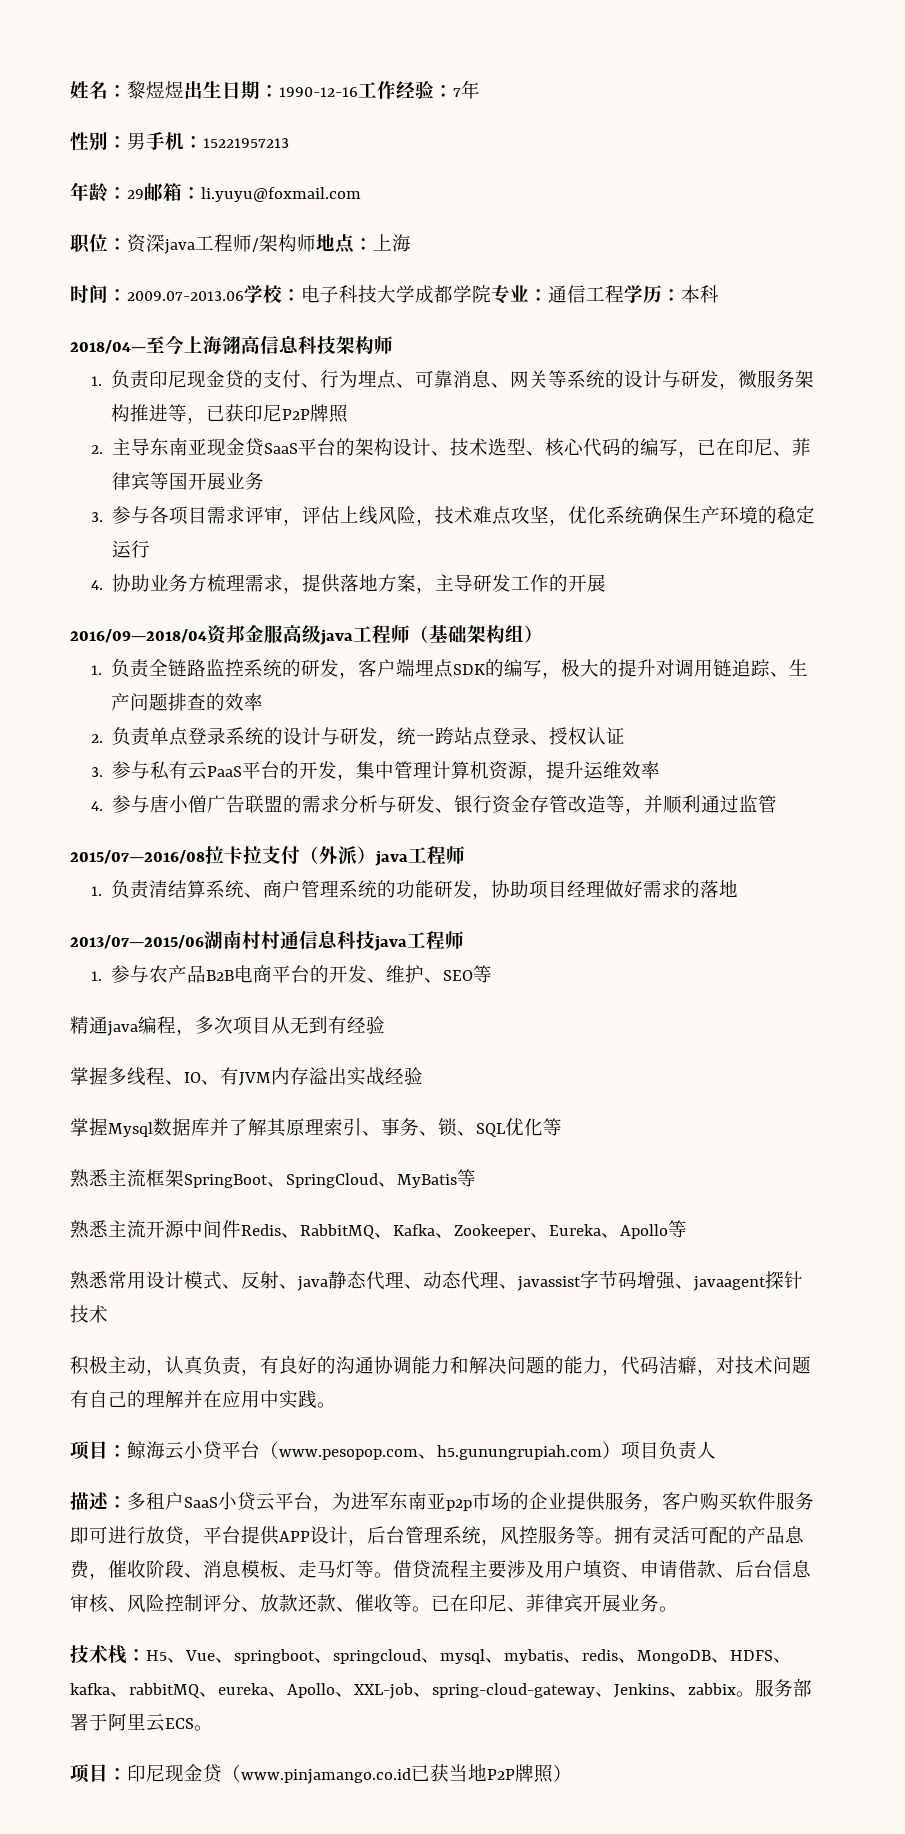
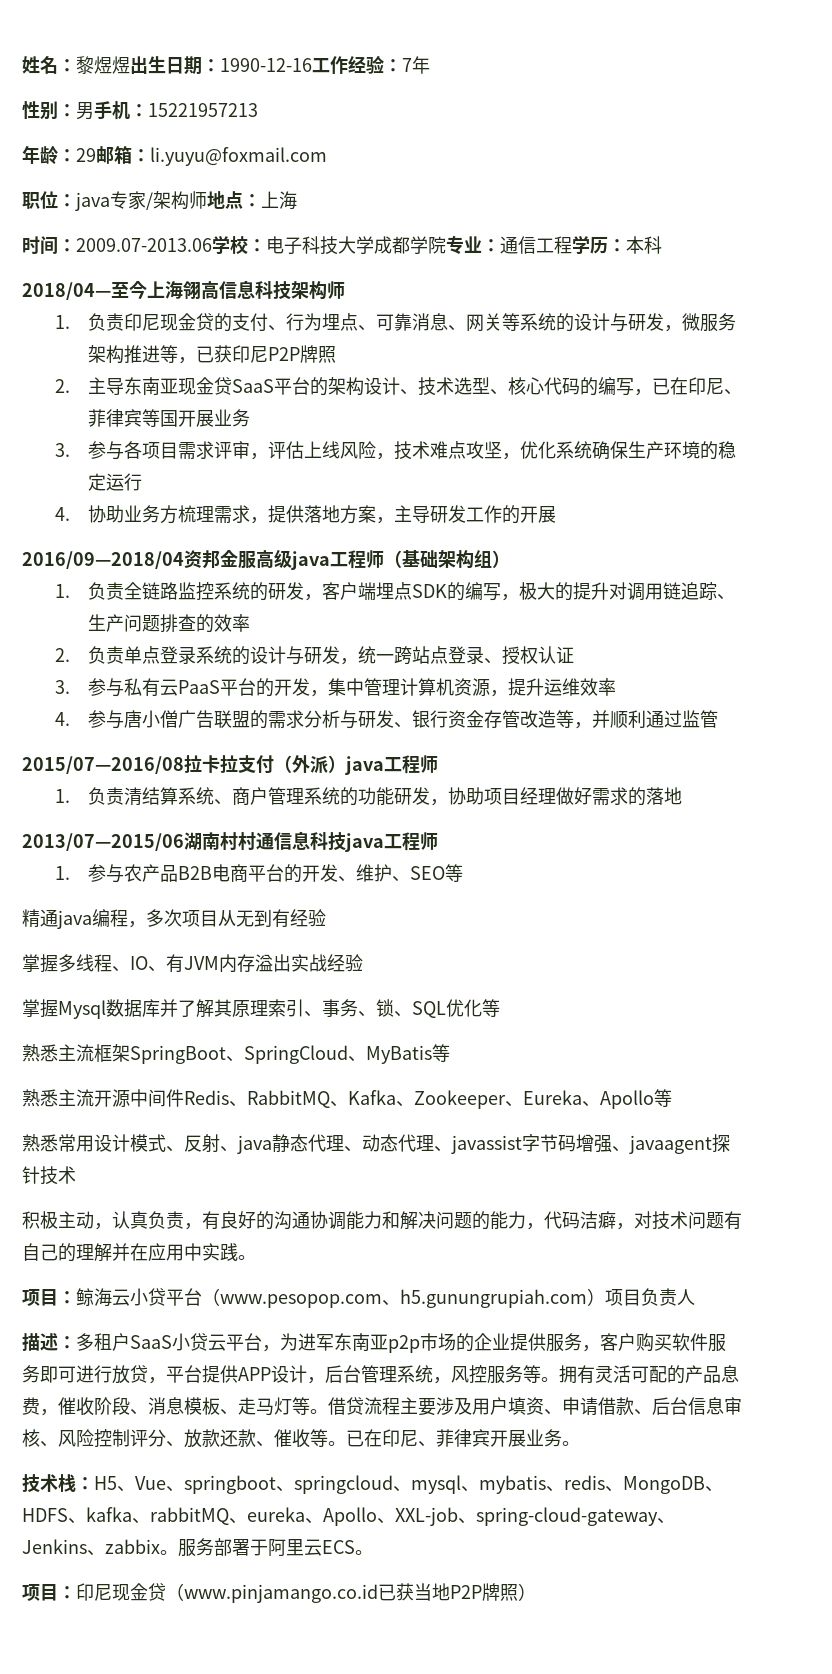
- 职位：资深java工程师/架构师地点：上海
+ 职位：java专家/架构师地点：上海

